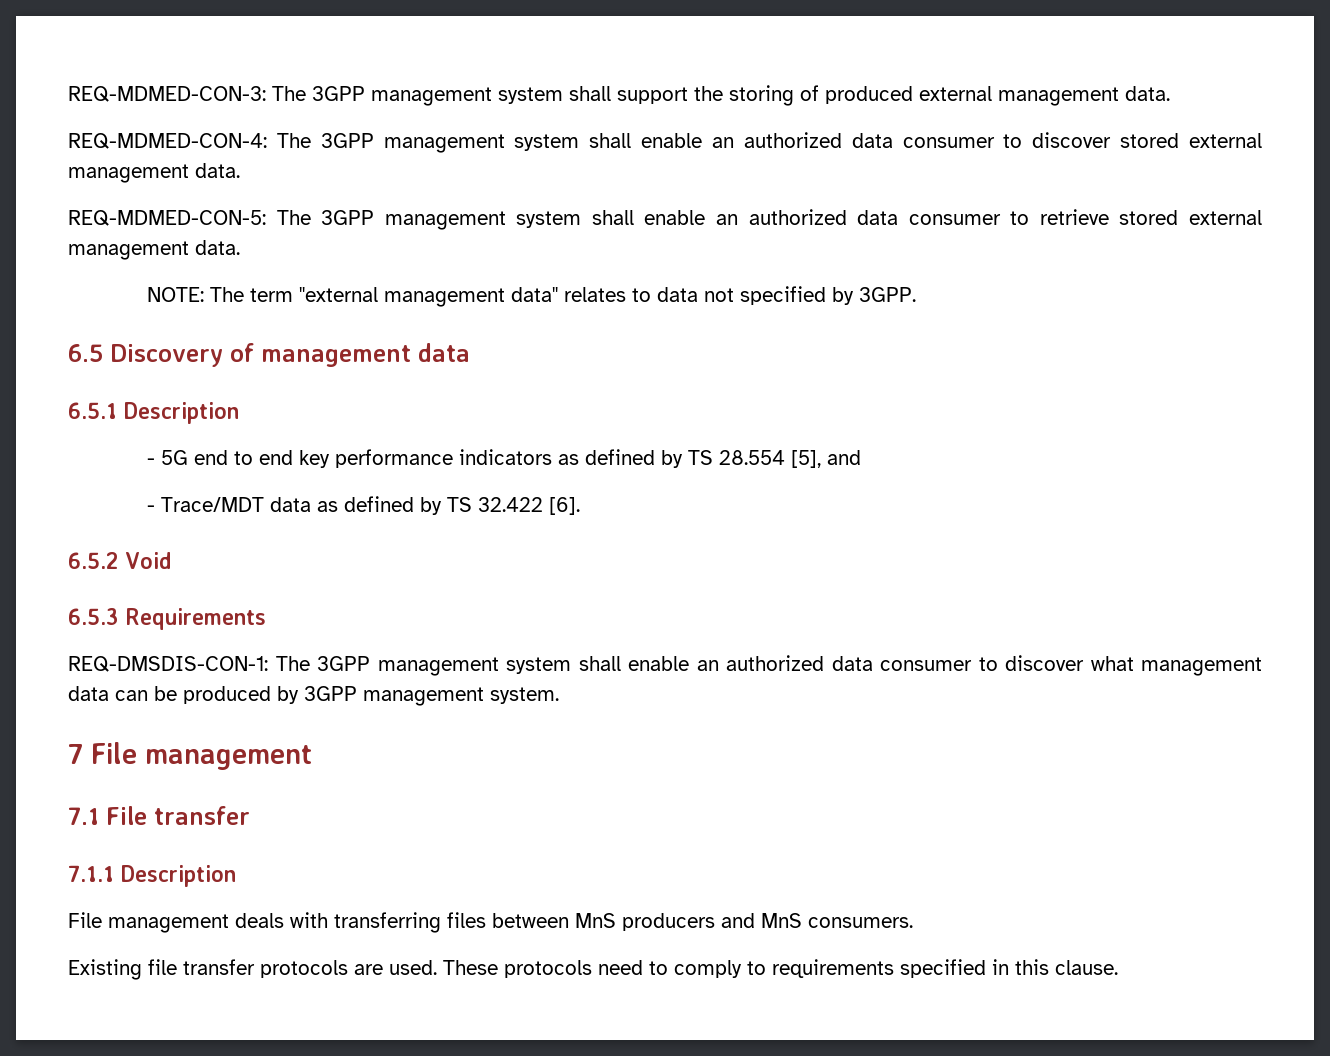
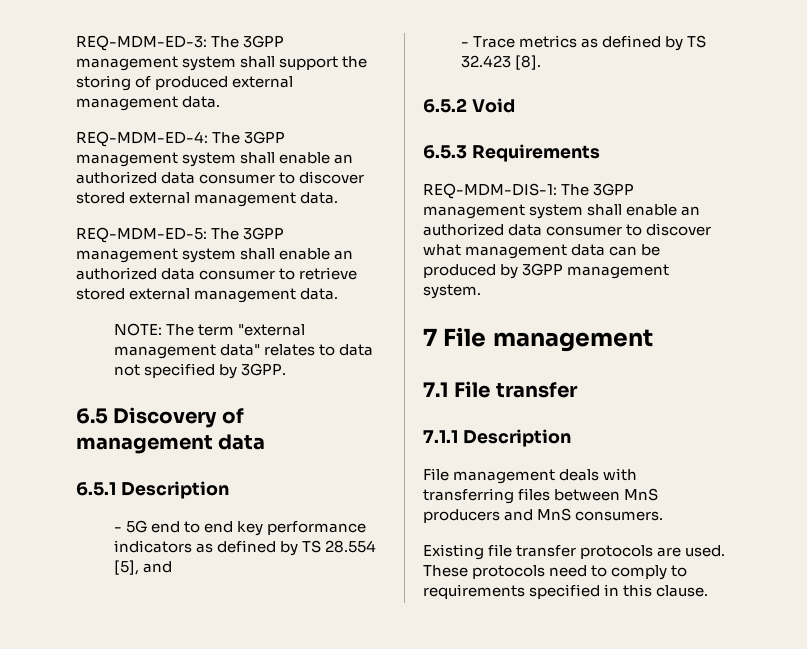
- REQ-MDMED-CON-3: The 3GPP management system shall support the storing of produced external management data.
+ REQ-MDM-ED-3: The 3GPP management system shall support the storing of produced external management data.
- REQ-MDMED-CON-4: The 3GPP management system shall enable an authorized data consumer to discover stored external management data.
+ REQ-MDM-ED-4: The 3GPP management system shall enable an authorized data consumer to discover stored external management data.
- REQ-MDMED-CON-5: The 3GPP management system shall enable an authorized data consumer to retrieve stored external management data.
+ REQ-MDM-ED-5: The 3GPP management system shall enable an authorized data consumer to retrieve stored external management data.
- - Trace/MDT data as defined by TS 32.422 [6].
+ - Trace metrics as defined by TS 32.423 [8].
- REQ-DMSDIS-CON-1: The 3GPP management system shall enable an authorized data consumer to discover what management data can be produced by 3GPP management system.
+ REQ-MDM-DIS-1: The 3GPP management system shall enable an authorized data consumer to discover what management data can be produced by 3GPP management system.

